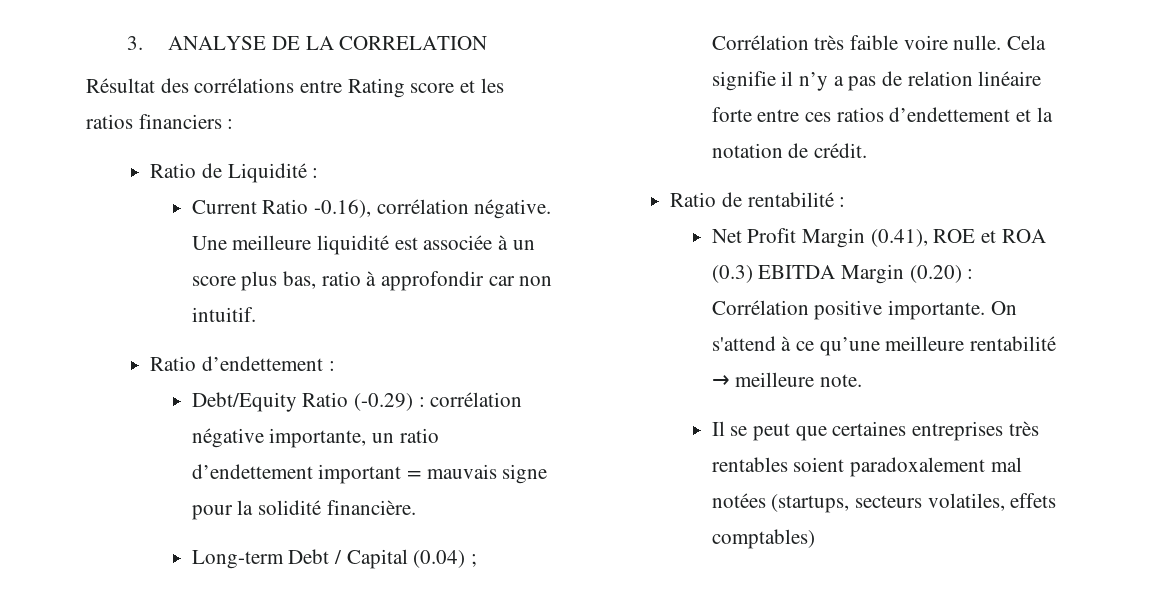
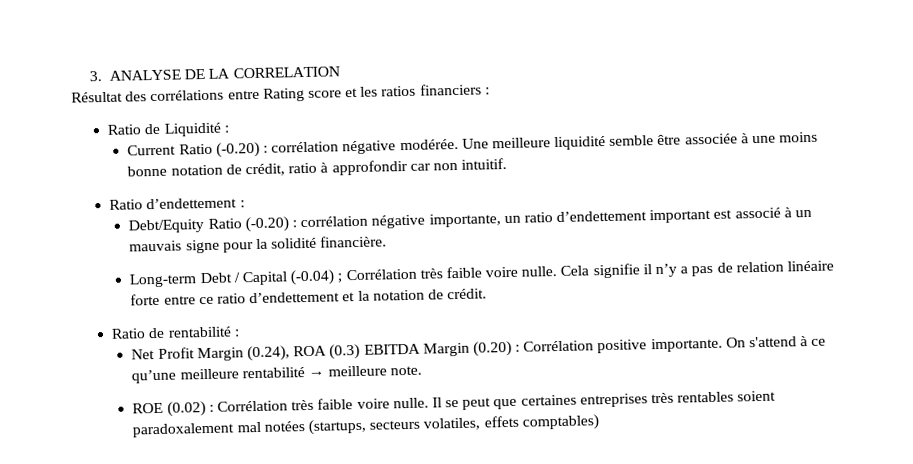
- Current Ratio -0.16), corrélation négative. Une meilleure liquidité est associée à un score plus bas, ratio à approfondir car non intuitif.
+ Current Ratio (-0.20) : corrélation négative modérée. Une meilleure liquidité semble être associée à une moins bonne notation de crédit, ratio à approfondir car non intuitif.
- Debt/Equity Ratio (-0.29) : corrélation négative importante, un ratio d’endettement important = mauvais signe pour la solidité financière.
+ Debt/Equity Ratio (-0.20) : corrélation négative importante, un ratio d’endettement important est associé à un mauvais signe pour la solidité financière.
- Long-term Debt / Capital (0.04) ; Corrélation très faible voire nulle.
+ Long-term Debt / Capital (-0.04) ; Corrélation très faible voire nulle.
- Cela signifie il n’y a pas de relation linéaire forte entre ces ratios d’endettement et la notation de crédit.
+ Cela signifie il n’y a pas de relation linéaire forte entre ce ratio d’endettement et la notation de crédit.
- Net Profit Margin (0.41), ROE et ROA (0.3) EBITDA Margin (0.20) : Corrélation positive importante.
+ Net Profit Margin (0.24), ROA (0.3) EBITDA Margin (0.20) : Corrélation positive importante.
+ ROE (0.02) : Corrélation très faible voire nulle.

